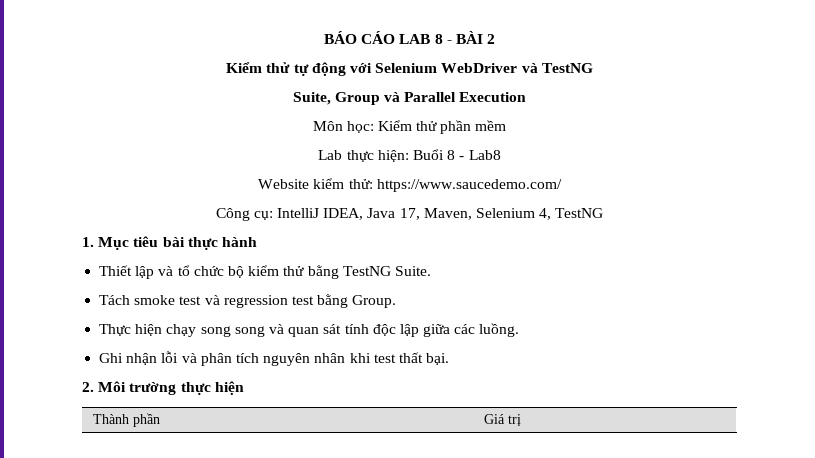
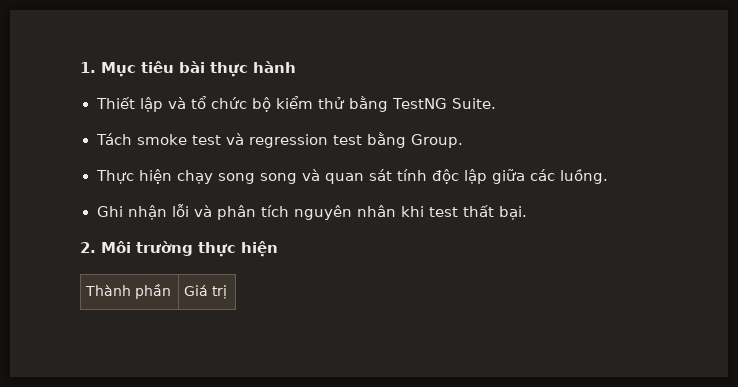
- BÁO CÁO LAB 8 - BÀI 2
- Kiểm thử tự động với Selenium WebDriver và TestNG
- Suite, Group và Parallel Execution
- Môn học: Kiểm thử phần mềm
- Lab thực hiện: Buổi 8 - Lab8
- Website kiểm thử: https://www.saucedemo.com/
- Công cụ: IntelliJ IDEA, Java 17, Maven, Selenium 4, TestNG

